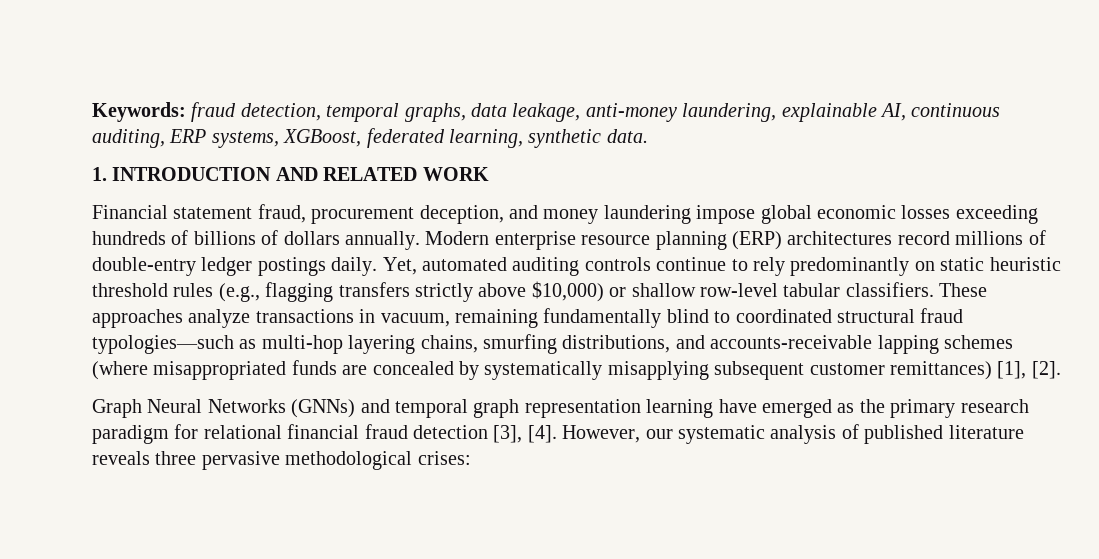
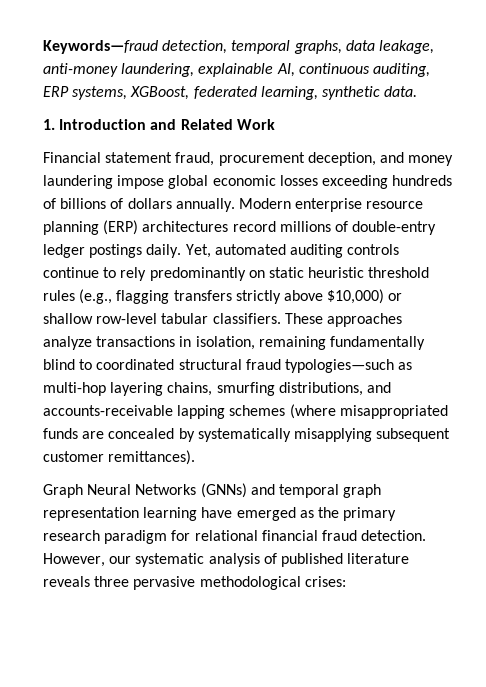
- Keywords: fraud detection, temporal graphs, data leakage, anti-money laundering, explainable AI, continuous auditing, ERP systems, XGBoost, federated learning, synthetic data.
+ Keywords—fraud detection, temporal graphs, data leakage, anti-money laundering, explainable AI, continuous auditing, ERP systems, XGBoost, federated learning, synthetic data.
- 1. INTRODUCTION AND RELATED WORK
+ 1. Introduction and Related Work
- These approaches analyze transactions in vacuum, remaining fundamentally blind to coordinated structural fraud typologies—such as multi-hop layering chains, smurfing distributions, and accounts-receivable lapping schemes (where misappropriated funds are concealed by systematically misapplying subsequent customer remittances) [1], [2].
+ These approaches analyze transactions in isolation, remaining fundamentally blind to coordinated structural fraud typologies—such as multi-hop layering chains, smurfing distributions, and accounts-receivable lapping schemes (where misappropriated funds are concealed by systematically misapplying subsequent customer remittances).
- Graph Neural Networks (GNNs) and temporal graph representation learning have emerged as the primary research paradigm for relational financial fraud detection [3], [4].
+ Graph Neural Networks (GNNs) and temporal graph representation learning have emerged as the primary research paradigm for relational financial fraud detection.

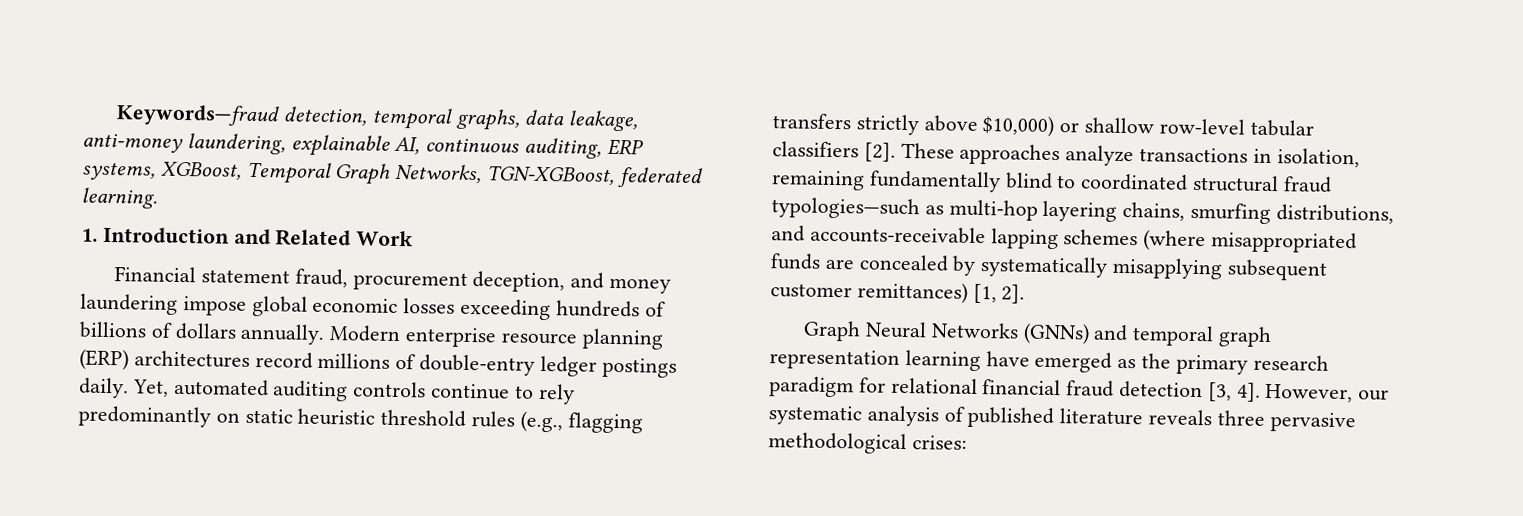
- Keywords—fraud detection, temporal graphs, data leakage, anti-money laundering, explainable AI, continuous auditing, ERP systems, XGBoost, federated learning, synthetic data.
+ Keywords—fraud detection, temporal graphs, data leakage, anti-money laundering, explainable AI, continuous auditing, ERP systems, XGBoost, Temporal Graph Networks, TGN-XGBoost, federated learning.
- Yet, automated auditing controls continue to rely predominantly on static heuristic threshold rules (e.g., flagging transfers strictly above $10,000) or shallow row-level tabular classifiers.
+ Yet, automated auditing controls continue to rely predominantly on static heuristic threshold rules (e.g., flagging transfers strictly above $10,000) or shallow row-level tabular classifiers [2].
- These approaches analyze transactions in isolation, remaining fundamentally blind to coordinated structural fraud typologies—such as multi-hop layering chains, smurfing distributions, and accounts-receivable lapping schemes (where misappropriated funds are concealed by systematically misapplying subsequent customer remittances).
+ These approaches analyze transactions in isolation, remaining fundamentally blind to coordinated structural fraud typologies—such as multi-hop layering chains, smurfing distributions, and accounts-receivable lapping schemes (where misappropriated funds are concealed by systematically misapplying subsequent customer remittances) [1, 2].
- Graph Neural Networks (GNNs) and temporal graph representation learning have emerged as the primary research paradigm for relational financial fraud detection.
+ Graph Neural Networks (GNNs) and temporal graph representation learning have emerged as the primary research paradigm for relational financial fraud detection [3, 4].

